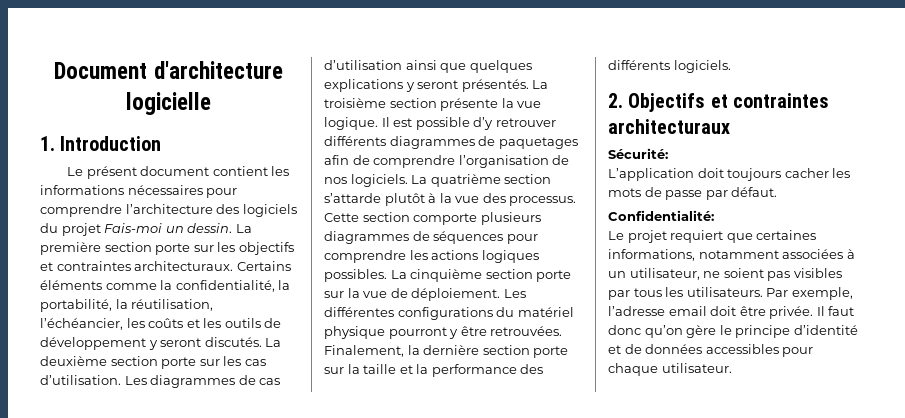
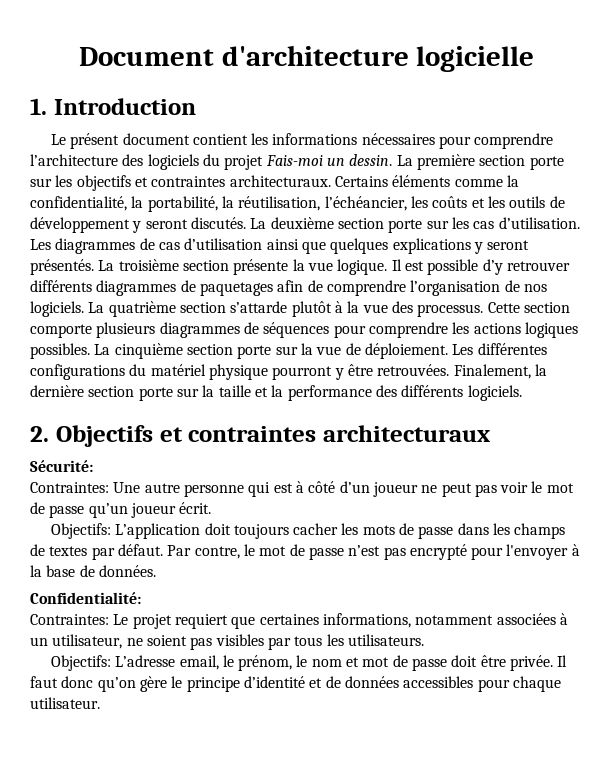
- L’application doit toujours cacher les mots de passe par défaut.
+ Contraintes: Une autre personne qui est à côté d’un joueur ne peut pas voir le mot de passe qu’un joueur écrit.
+ Objectifs: L’application doit toujours cacher les mots de passe dans les champs de textes par défaut. Par contre, le mot de passe n’est pas encrypté pour l'envoyer à la base de données.
- Le projet requiert que certaines informations, notamment associées à un utilisateur, ne soient pas visibles par tous les utilisateurs. Par exemple, l’adresse email doit être privée.
+ Contraintes: Le projet requiert que certaines informations, notamment associées à un utilisateur, ne soient pas visibles par tous les utilisateurs.
+ Objectifs: L’adresse email, le prénom, le nom et mot de passe doit être privée.

